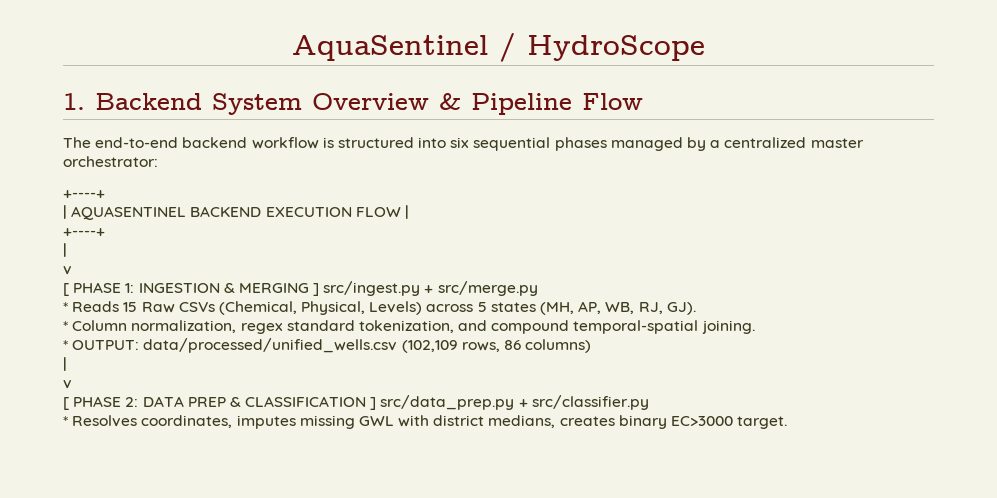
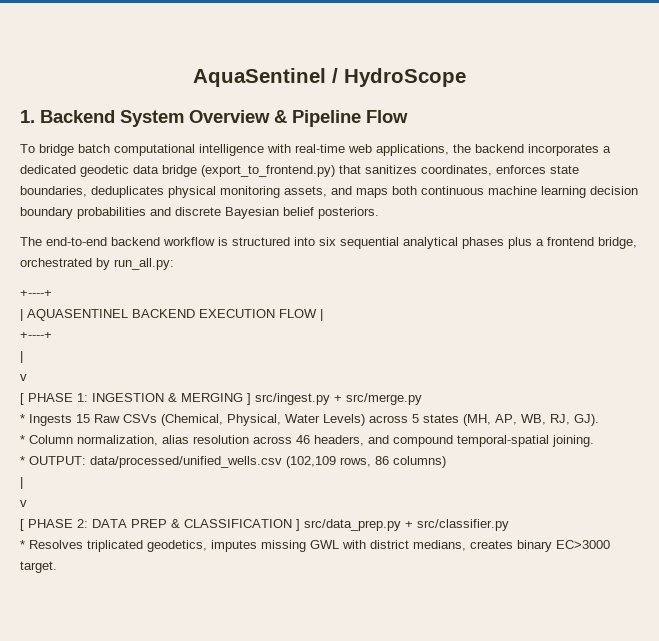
+ To bridge batch computational intelligence with real-time web applications, the backend incorporates a dedicated geodetic data bridge (export_to_frontend.py) that sanitizes coordinates, enforces state boundaries, deduplicates physical monitoring assets, and maps both continuous machine learning decision boundary probabilities and discrete Bayesian belief posteriors.
- The end-to-end backend workflow is structured into six sequential phases managed by a centralized master orchestrator:
+ The end-to-end backend workflow is structured into six sequential analytical phases plus a frontend bridge, orchestrated by run_all.py:
- * Reads 15 Raw CSVs (Chemical, Physical, Levels) across 5 states (MH, AP, WB, RJ, GJ).
+ * Ingests 15 Raw CSVs (Chemical, Physical, Water Levels) across 5 states (MH, AP, WB, RJ, GJ).
- * Column normalization, regex standard tokenization, and compound temporal-spatial joining.
+ * Column normalization, alias resolution across 46 headers, and compound temporal-spatial joining.
- * Resolves coordinates, imputes missing GWL with district medians, creates binary EC>3000 target.
+ * Resolves triplicated geodetics, imputes missing GWL with district medians, creates binary EC>3000 target.

